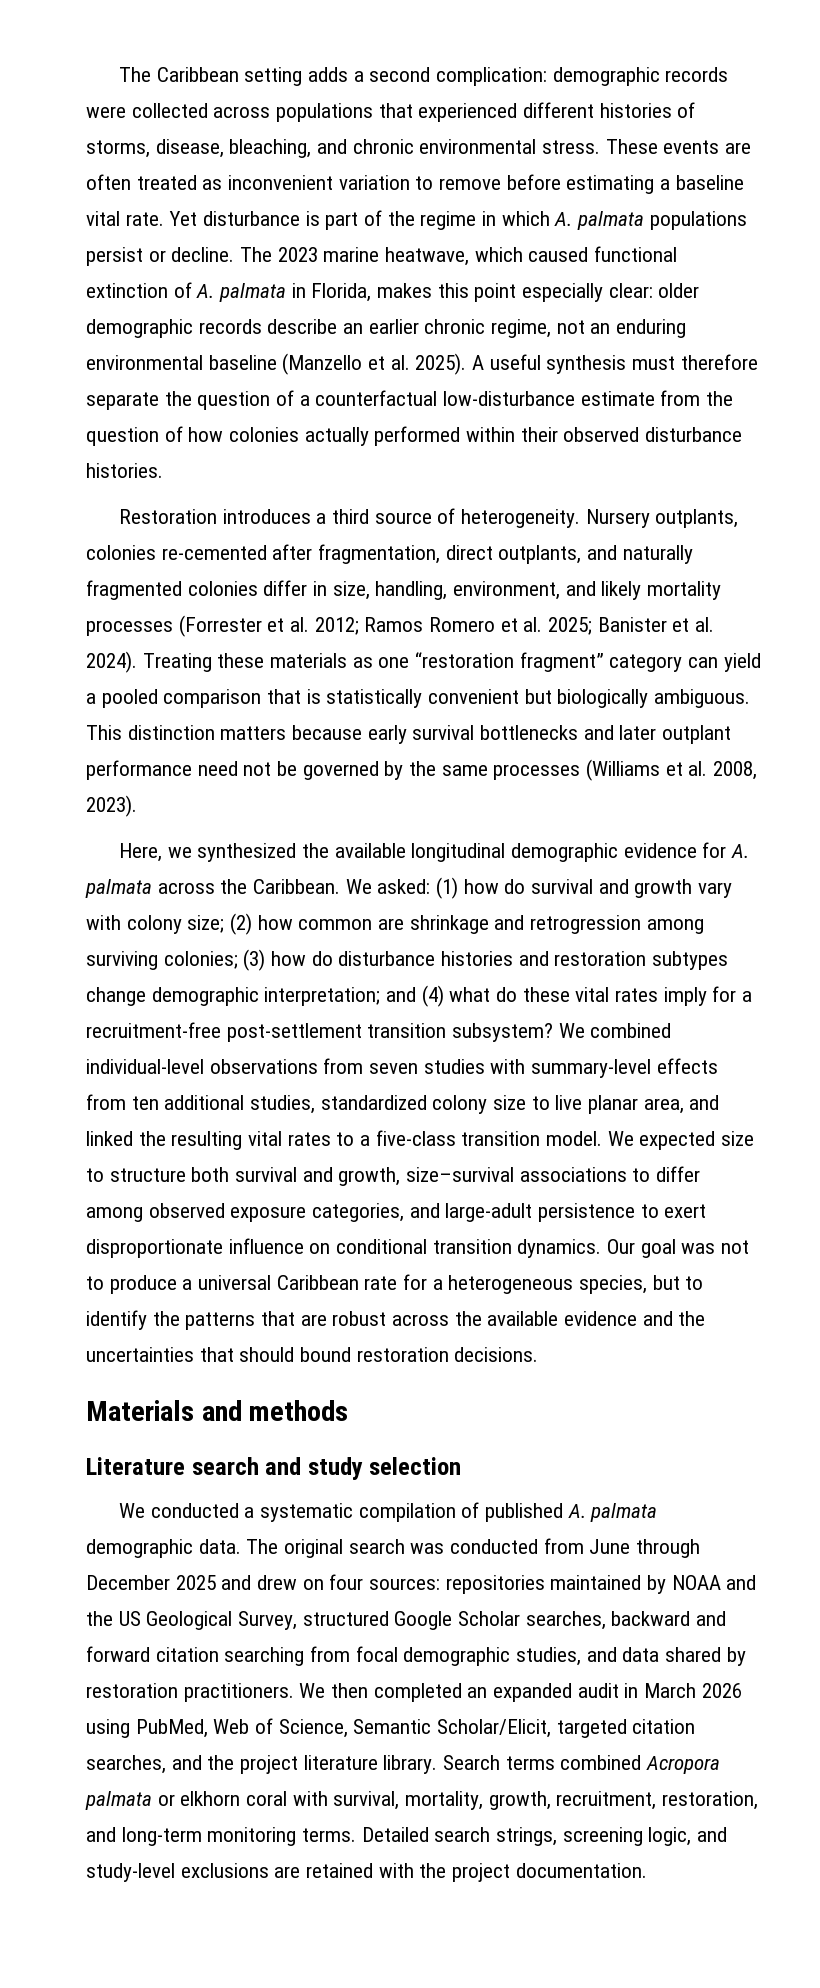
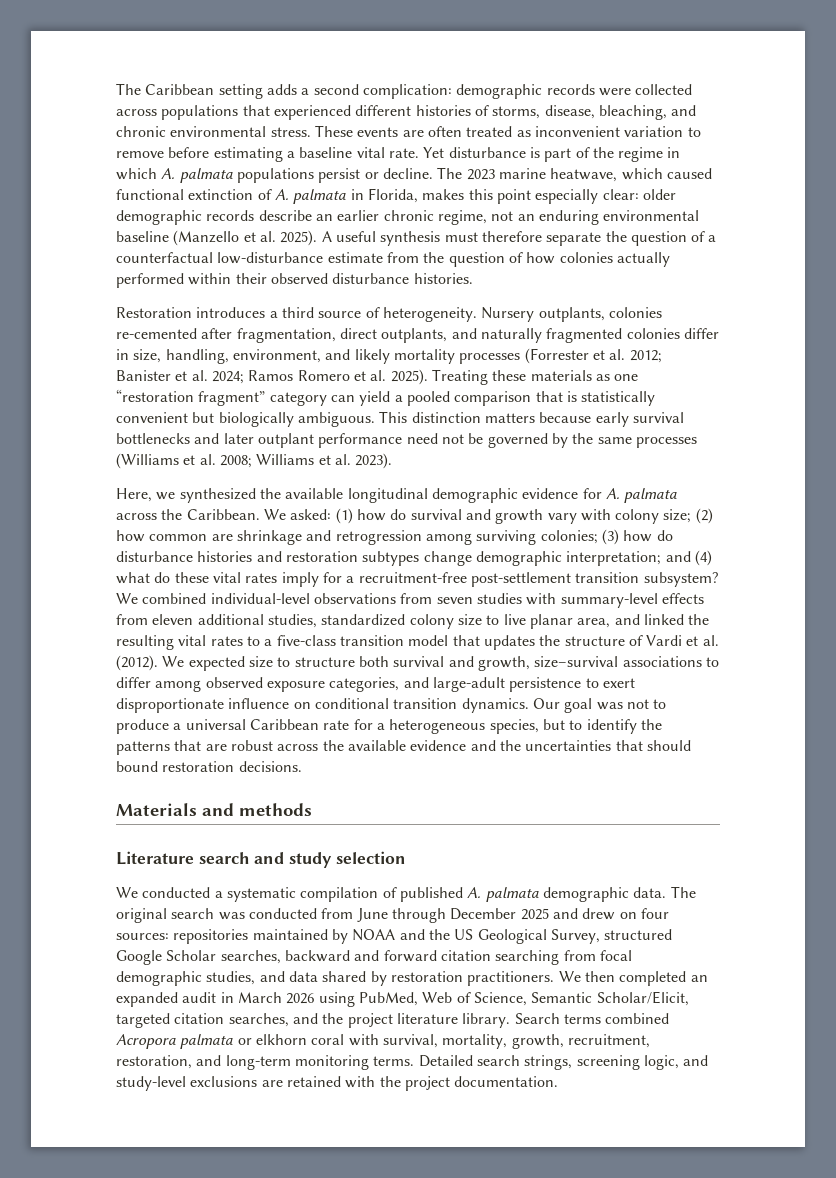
- Nursery outplants, colonies re-cemented after fragmentation, direct outplants, and naturally fragmented colonies differ in size, handling, environment, and likely mortality processes (Forrester et al. 2012; Ramos Romero et al. 2025; Banister et al. 2024).
+ Nursery outplants, colonies re-cemented after fragmentation, direct outplants, and naturally fragmented colonies differ in size, handling, environment, and likely mortality processes (Forrester et al. 2012; Banister et al. 2024; Ramos Romero et al. 2025).
- This distinction matters because early survival bottlenecks and later outplant performance need not be governed by the same processes (Williams et al. 2008, 2023).
+ This distinction matters because early survival bottlenecks and later outplant performance need not be governed by the same processes (Williams et al. 2008; Williams et al. 2023).
- We combined individual-level observations from seven studies with summary-level effects from ten additional studies, standardized colony size to live planar area, and linked the resulting vital rates to a five-class transition model.
+ We combined individual-level observations from seven studies with summary-level effects from eleven additional studies, standardized colony size to live planar area, and linked the resulting vital rates to a five-class transition model that updates the structure of Vardi et al. (2012).

